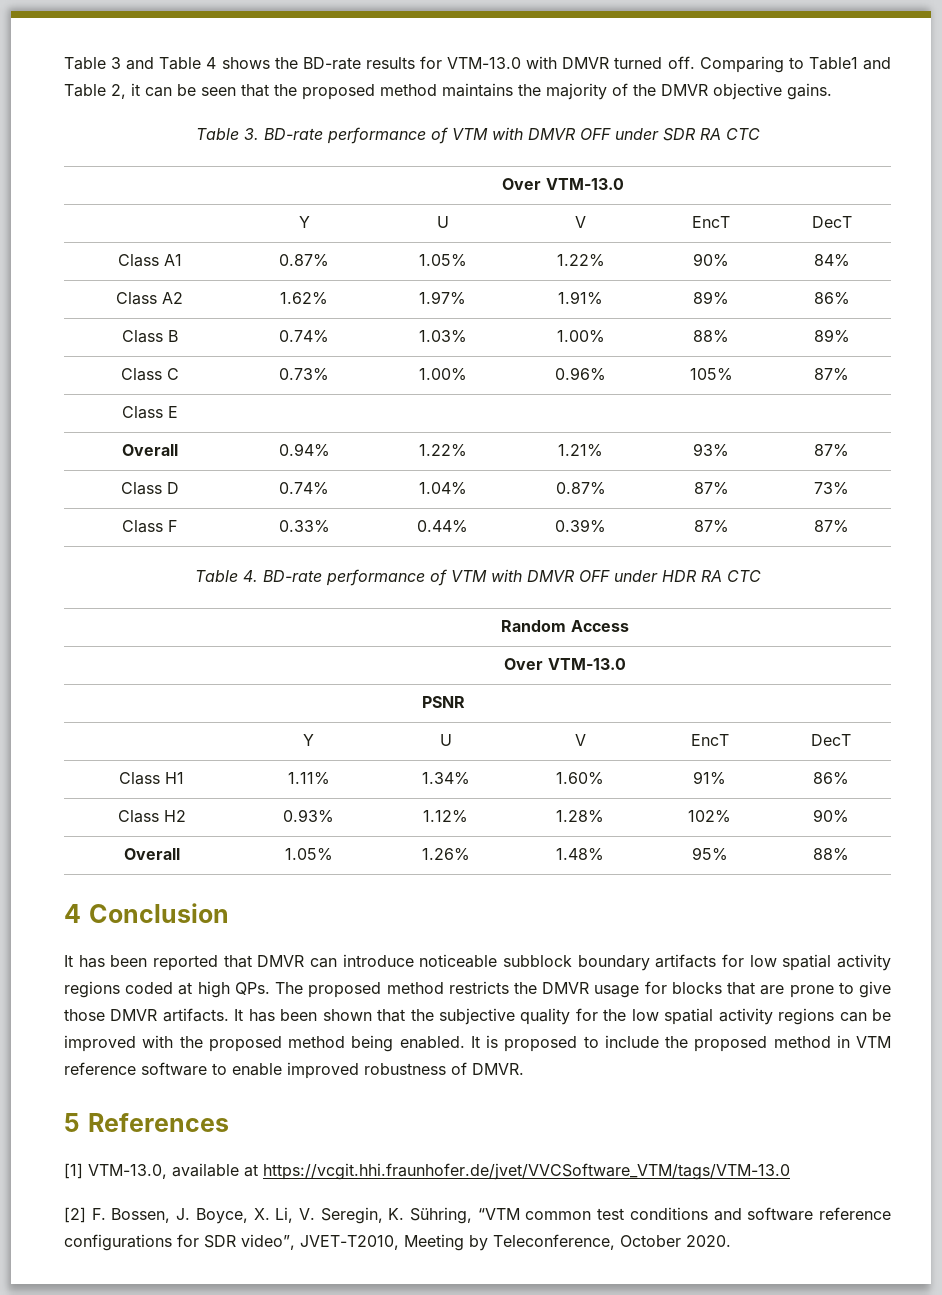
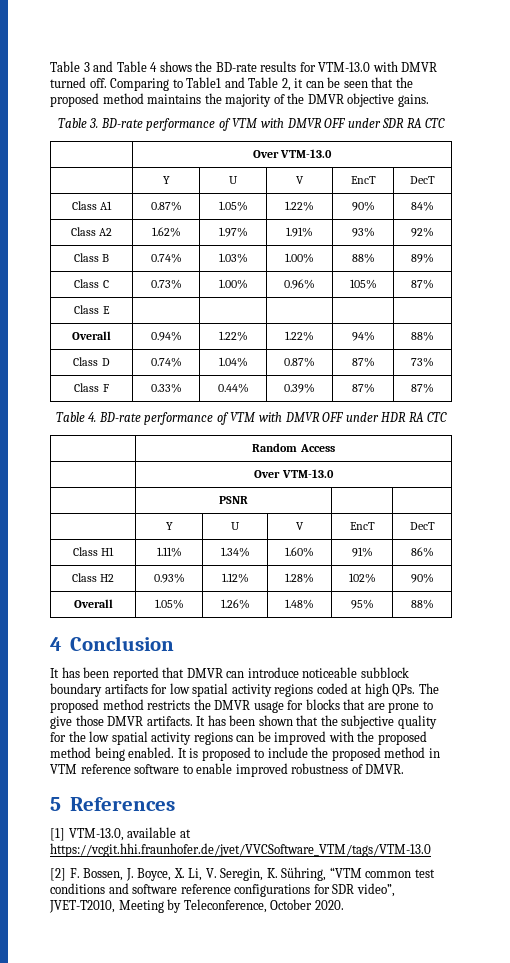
- Class A2 | 1.62% | 1.97% | 1.91% | 89% | 86%
+ Class A2 | 1.62% | 1.97% | 1.91% | 93% | 92%
- Overall | 0.94% | 1.22% | 1.21% | 93% | 87%
+ Overall | 0.94% | 1.22% | 1.22% | 94% | 88%

